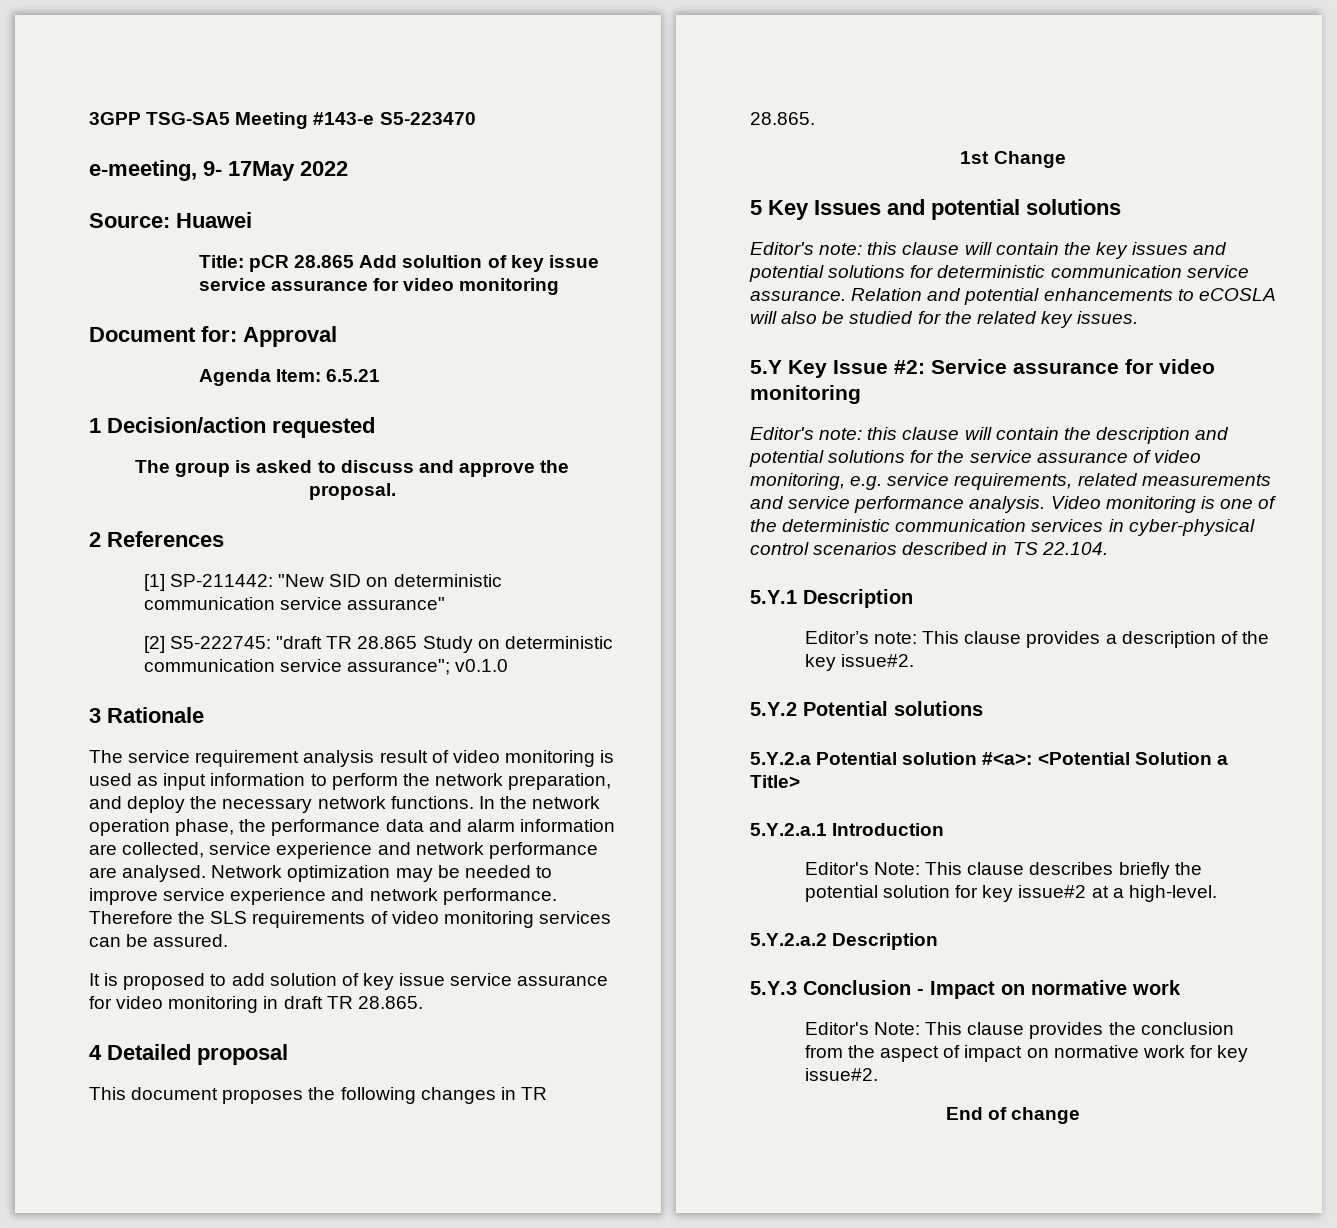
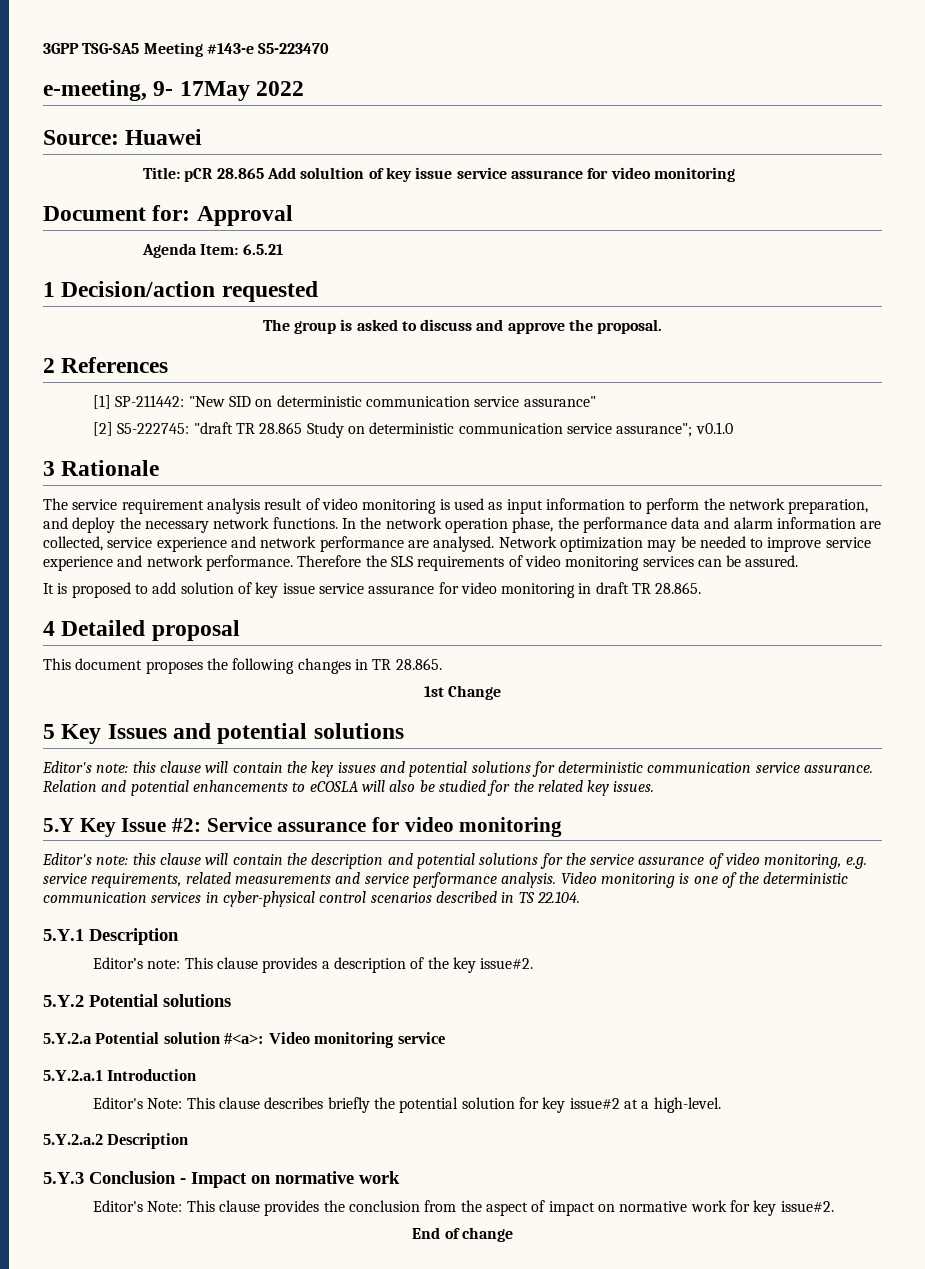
- 5.Y.2.a Potential solution #<a>: <Potential Solution a Title>
+ 5.Y.2.a Potential solution #<a>: Video monitoring service

